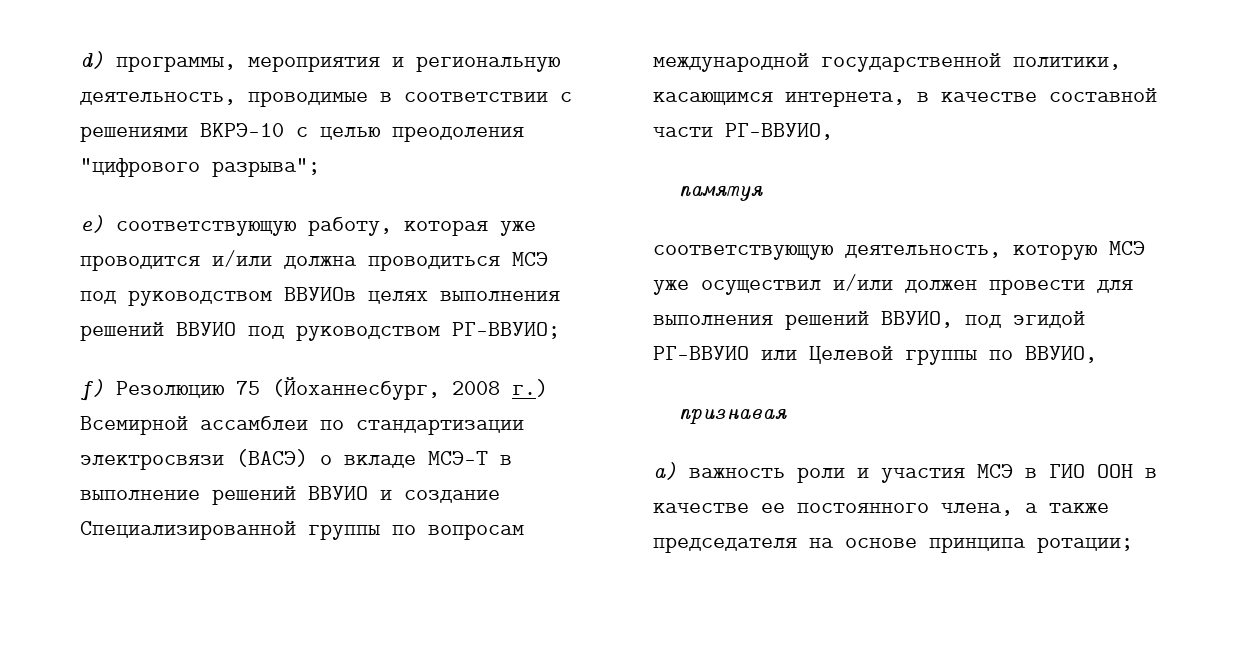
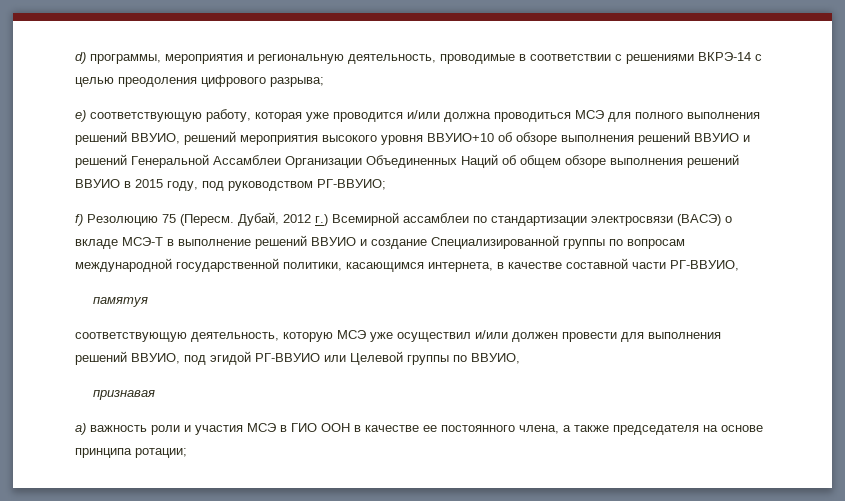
- d) программы, мероприятия и региональную деятельность, проводимые в соответствии с решениями ВКРЭ-10 с целью преодоления "цифрового разрыва";
+ d) программы, мероприятия и региональную деятельность, проводимые в соответствии с решениями ВКРЭ-14 с целью преодоления цифрового разрыва;
- е) соответствующую работу, которая уже проводится и/или должна проводиться МСЭ под руководством ВВУИОв целях выполнения решений ВВУИО под руководством РГ-ВВУИО;
+ е) соответствующую работу, которая уже проводится и/или должна проводиться МСЭ для полного выполнения решений ВВУИО, решений мероприятия высокого уровня ВВУИО+10 об обзоре выполнения решений ВВУИО и решений Генеральной Ассамблеи Организации Объединенных Наций об общем обзоре выполнения решений ВВУИО в 2015 году, под руководством РГ-ВВУИО;
- f) Резолюцию 75 (Йоханнесбург, 2008 г.) Всемирной ассамблеи по стандартизации электросвязи (ВАСЭ) о вкладе МСЭ-T в выполнение решений ВВУИО и создание Специализированной группы по вопросам международной государственной политики, касающимся интернета, в качестве составной части РГ-ВВУИО,
+ f) Резолюцию 75 (Пересм. Дубай, 2012 г.) Всемирной ассамблеи по стандартизации электросвязи (ВАСЭ) о вкладе МСЭ-T в выполнение решений ВВУИО и создание Специализированной группы по вопросам международной государственной политики, касающимся интернета, в качестве составной части РГ-ВВУИО,

